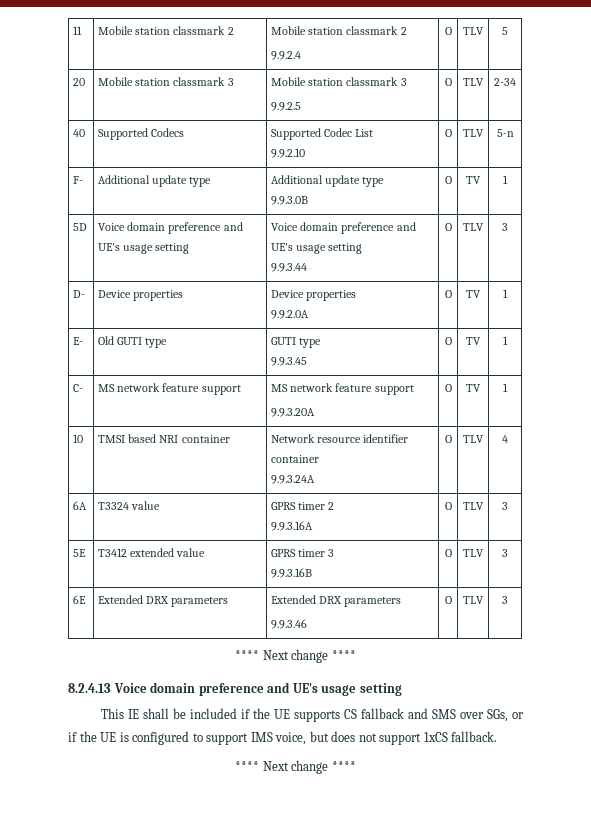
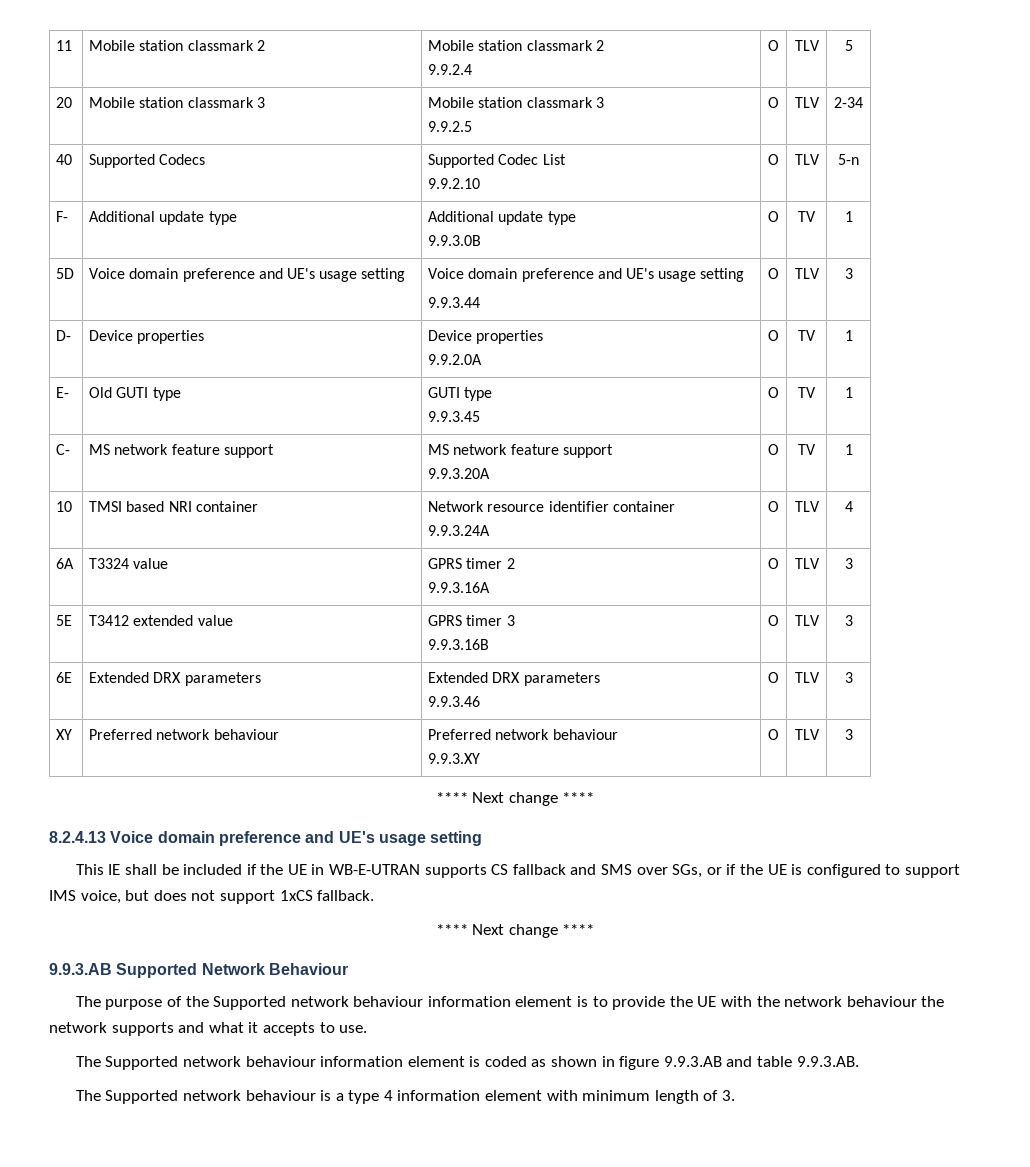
+ XY | Preferred network behaviour | Preferred network behaviour
+ 9.9.3.XY | O | TLV | 3
- This IE shall be included if the UE supports CS fallback and SMS over SGs, or if the UE is configured to support IMS voice, but does not support 1xCS fallback.
+ This IE shall be included if the UE in WB-E-UTRAN supports CS fallback and SMS over SGs, or if the UE is configured to support IMS voice, but does not support 1xCS fallback.
+ 9.9.3.AB Supported Network Behaviour
+ The purpose of the Supported network behaviour information element is to provide the UE with the network behaviour the network supports and what it accepts to use.
+ The Supported network behaviour information element is coded as shown in figure 9.9.3.AB and table 9.9.3.AB.
+ The Supported network behaviour is a type 4 information element with minimum length of 3.

